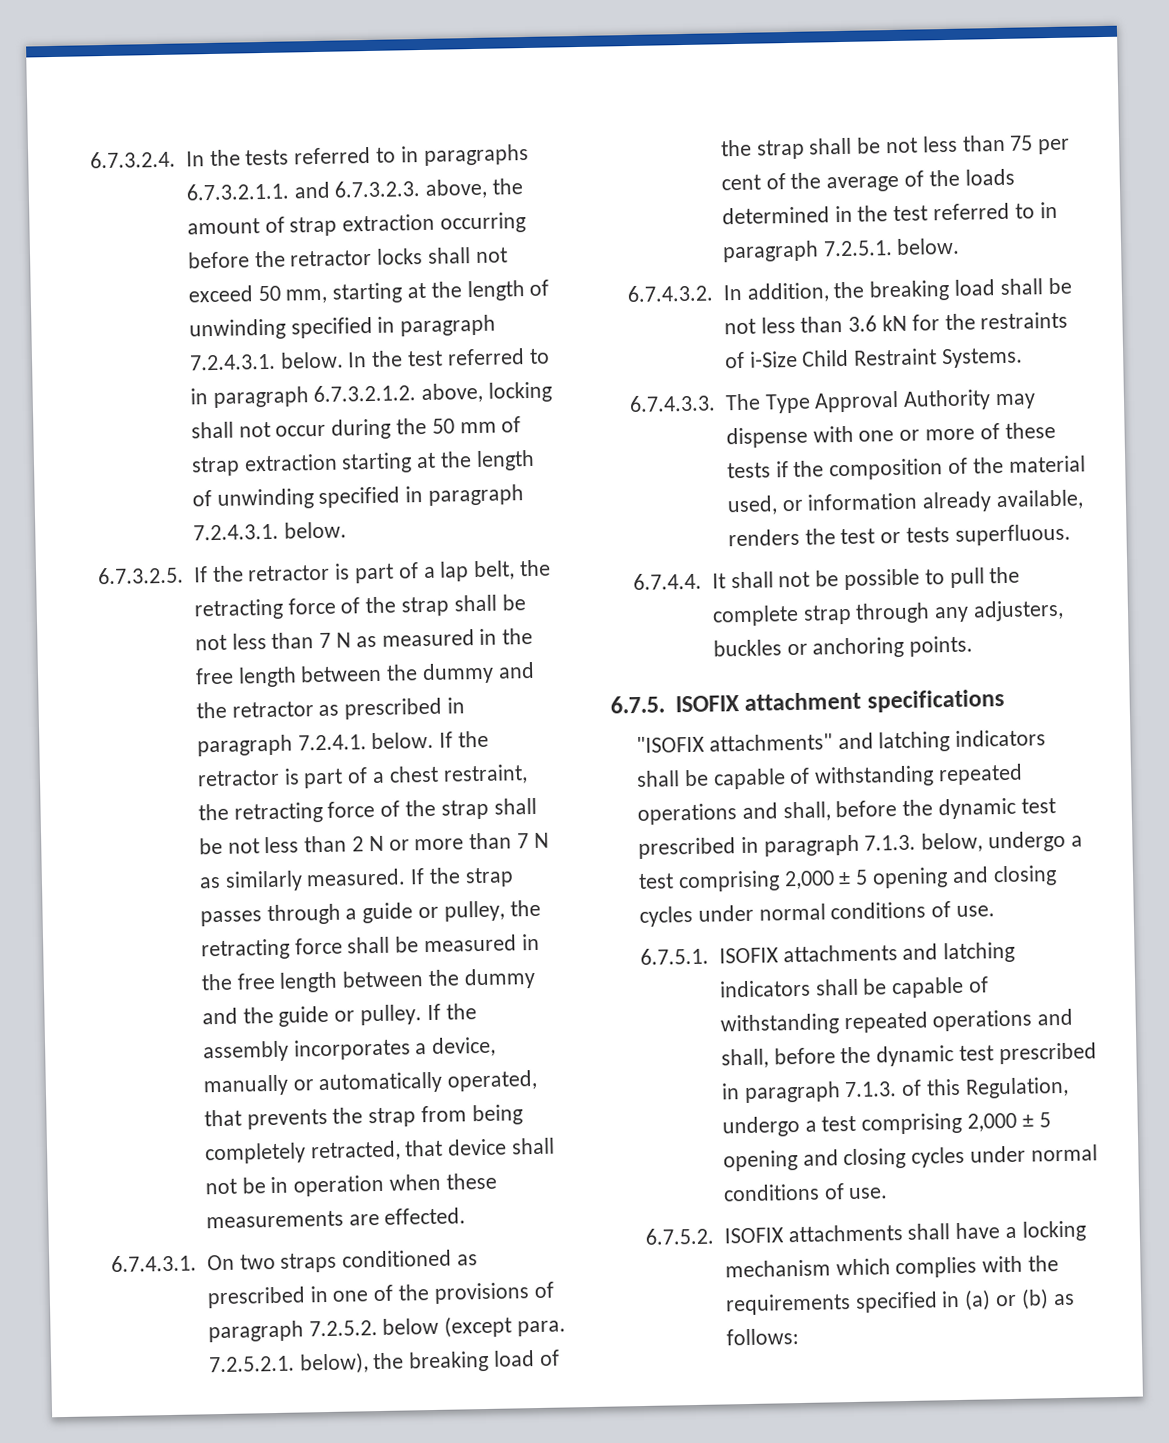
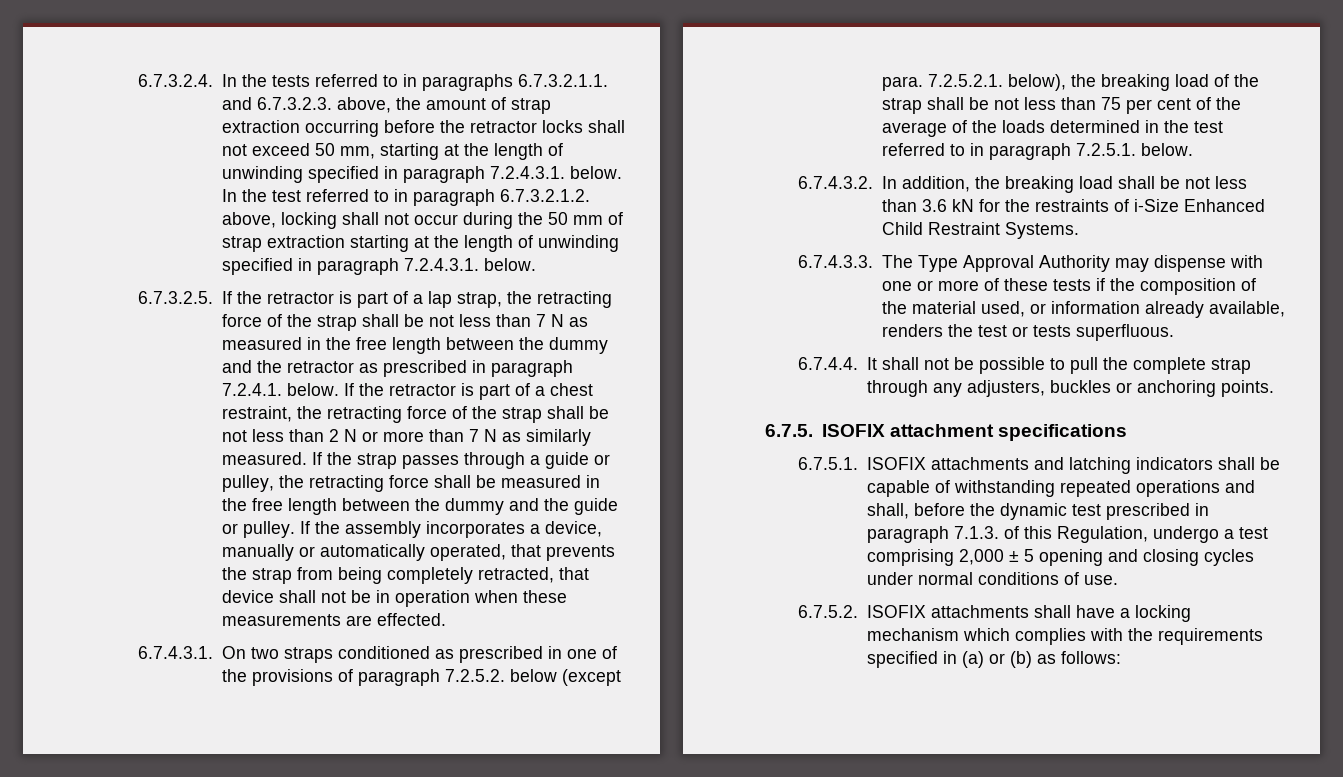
- 6.7.3.2.5. If the retractor is part of a lap belt, the retracting force of the strap shall be not less than 7 N as measured in the free length between the dummy and the retractor as prescribed in paragraph 7.2.4.1. below.
+ 6.7.3.2.5. If the retractor is part of a lap strap, the retracting force of the strap shall be not less than 7 N as measured in the free length between the dummy and the retractor as prescribed in paragraph 7.2.4.1. below.
- 6.7.4.3.2. In addition, the breaking load shall be not less than 3.6 kN for the restraints of i-Size Child Restraint Systems.
+ 6.7.4.3.2. In addition, the breaking load shall be not less than 3.6 kN for the restraints of i-Size Enhanced Child Restraint Systems.
- "ISOFIX attachments" and latching indicators shall be capable of withstanding repeated operations and shall, before the dynamic test prescribed in paragraph 7.1.3. below, undergo a test comprising 2,000 ± 5 opening and closing cycles under normal conditions of use.

